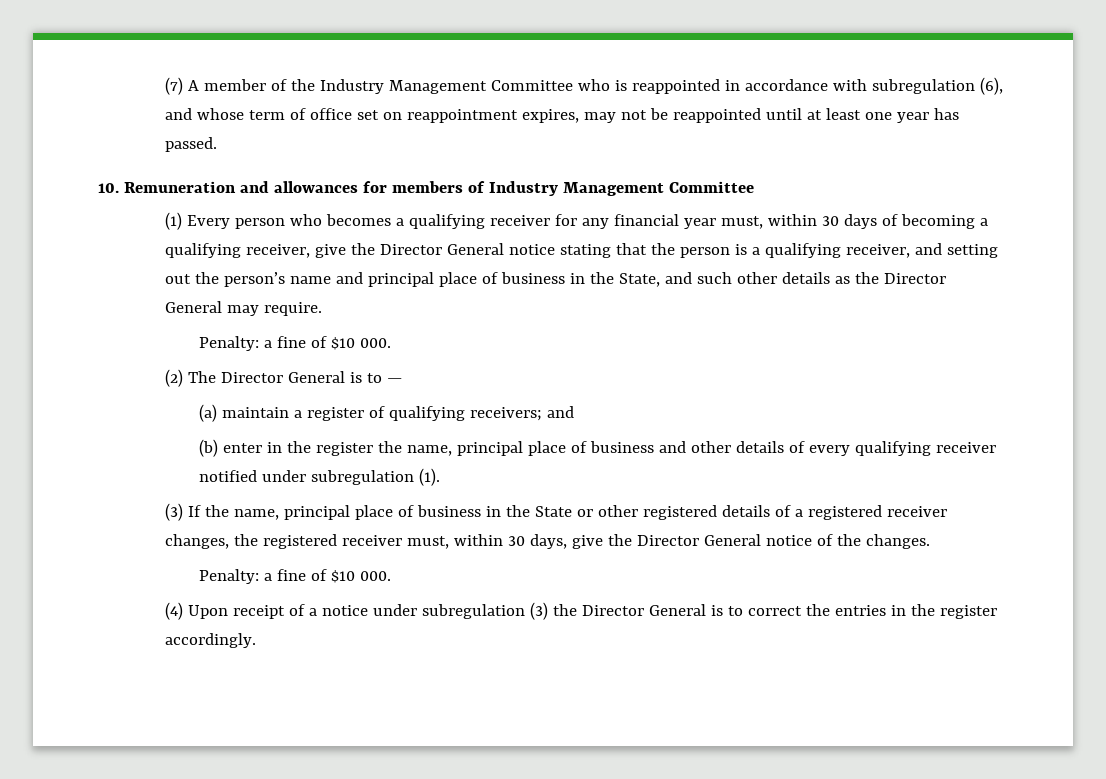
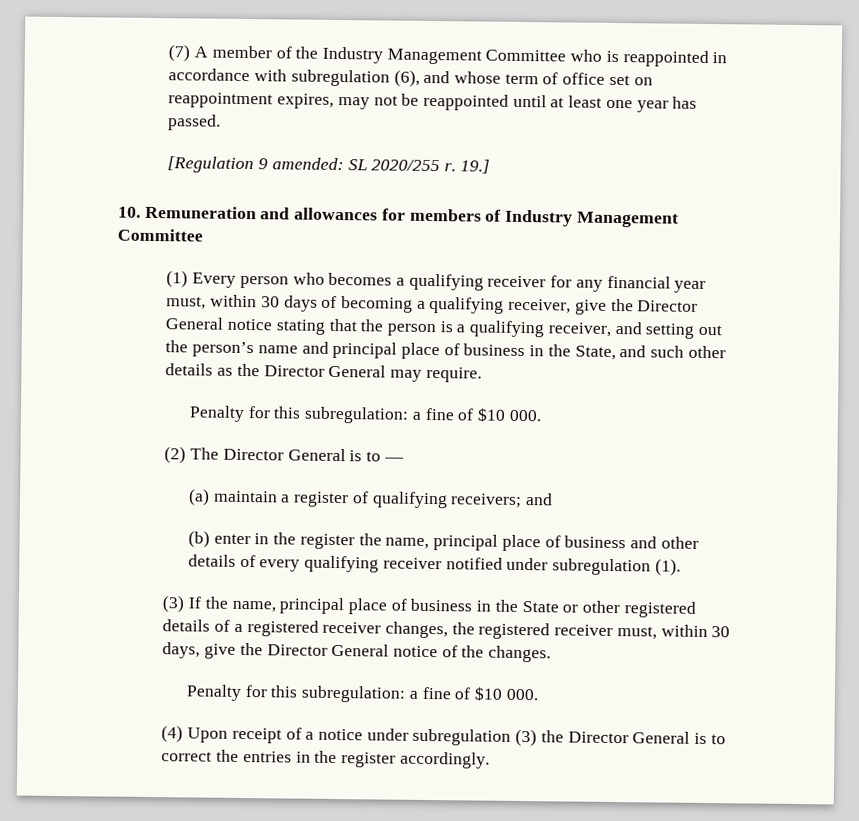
+ [Regulation 9 amended: SL 2020/255 r. 19.]
  (1) Every person who becomes a qualifying receiver for any financial year must, within 30 days of becoming a qualifying receiver, give the Director General notice stating that the person is a qualifying receiver, and setting out the person’s name and principal place of business in the State, and such other details as the Director General may require.
- Penalty:
+ Penalty for this subregulation:
  (3) If the name, principal place of business in the State or other registered details of a registered receiver changes, the registered receiver must, within 30 days, give the Director General notice of the changes.
- Penalty: a fine of $10 000.
+ Penalty for this subregulation: a fine of $10 000.

